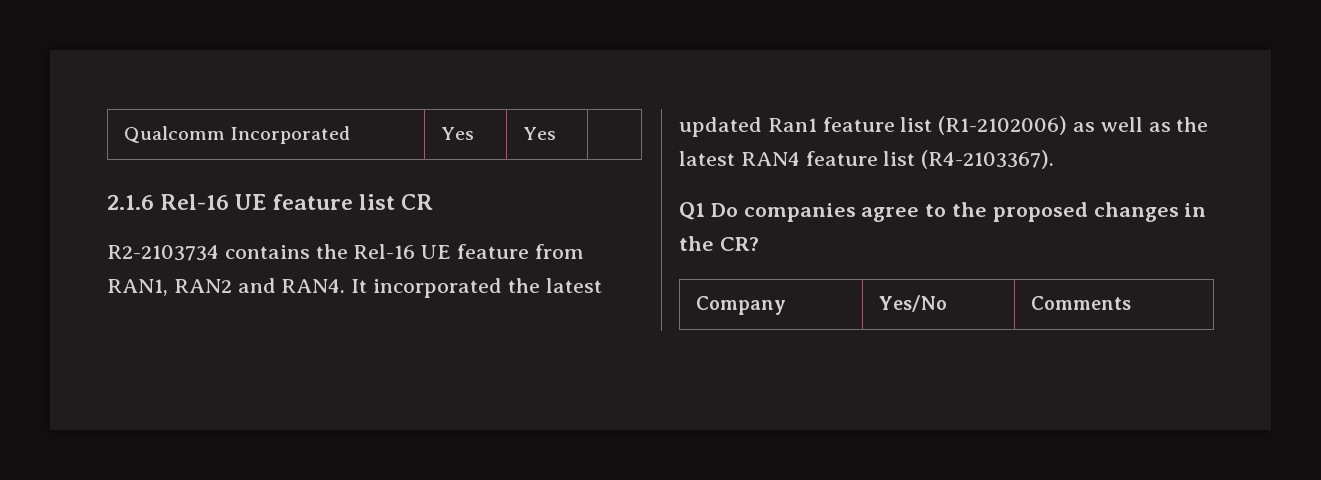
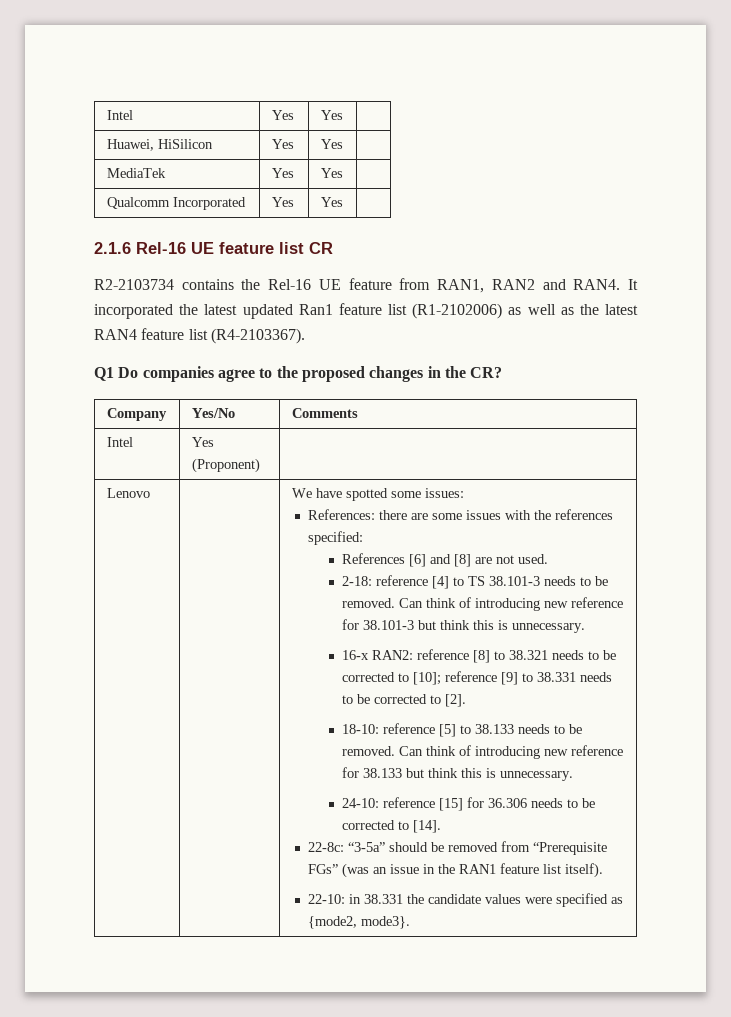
+ Intel | Yes | Yes |
+ Huawei, HiSilicon | Yes | Yes |
+ MediaTek | Yes | Yes |
+ Intel | Yes (Proponent) |
+ Lenovo | | We have spotted some issues:
+ References: there are some issues with the references specified:
+ References [6] and [8] are not used.
+ 2-18: reference [4] to TS 38.101-3 needs to be removed. Can think of introducing new reference for 38.101-3 but think this is unnecessary.
+ 16-x RAN2: reference [8] to 38.321 needs to be corrected to [10]; reference [9] to 38.331 needs to be corrected to [2].
+ 18-10: reference [5] to 38.133 needs to be removed. Can think of introducing new reference for 38.133 but think this is unnecessary.
+ 24-10: reference [15] for 36.306 needs to be corrected to [14].
+ 22-8c: “3-5a” should be removed from “Prerequisite FGs” (was an issue in the RAN1 feature list itself).
+ 22-10: in 38.331 the candidate values were specified as {mode2, mode3}.

